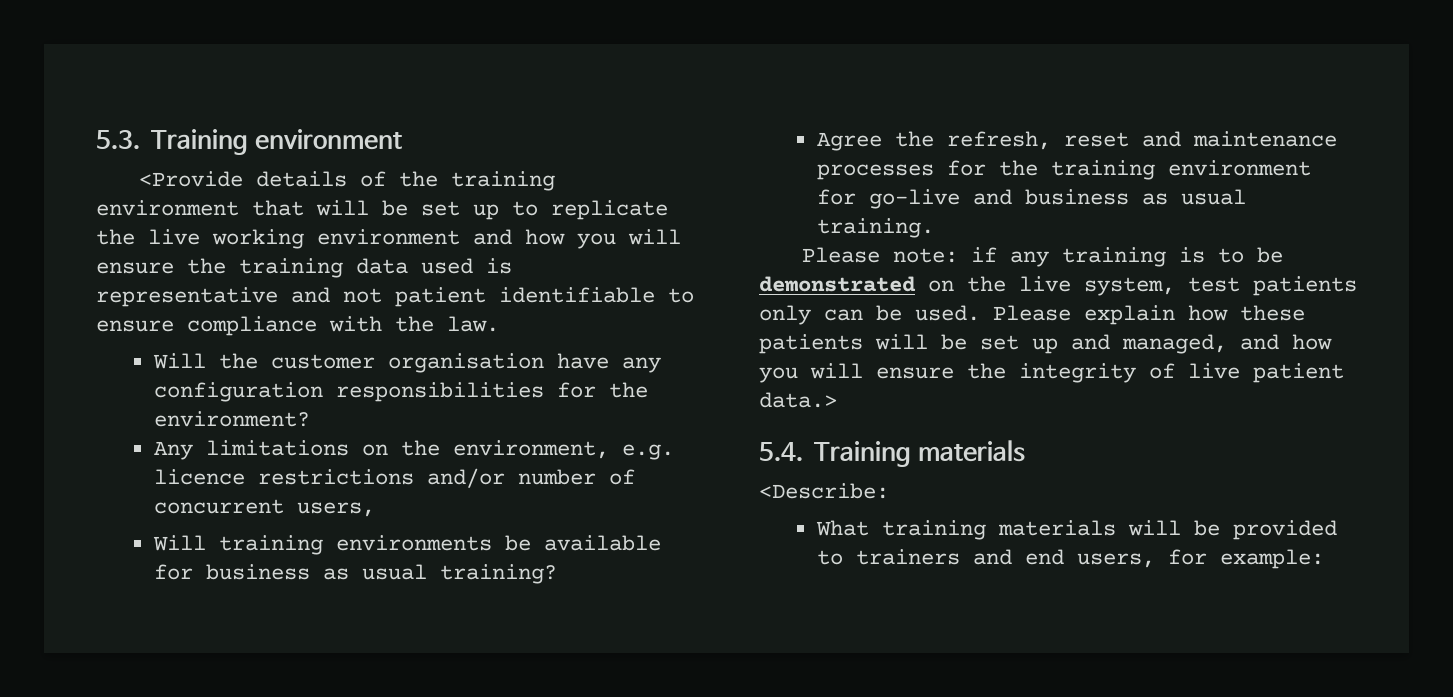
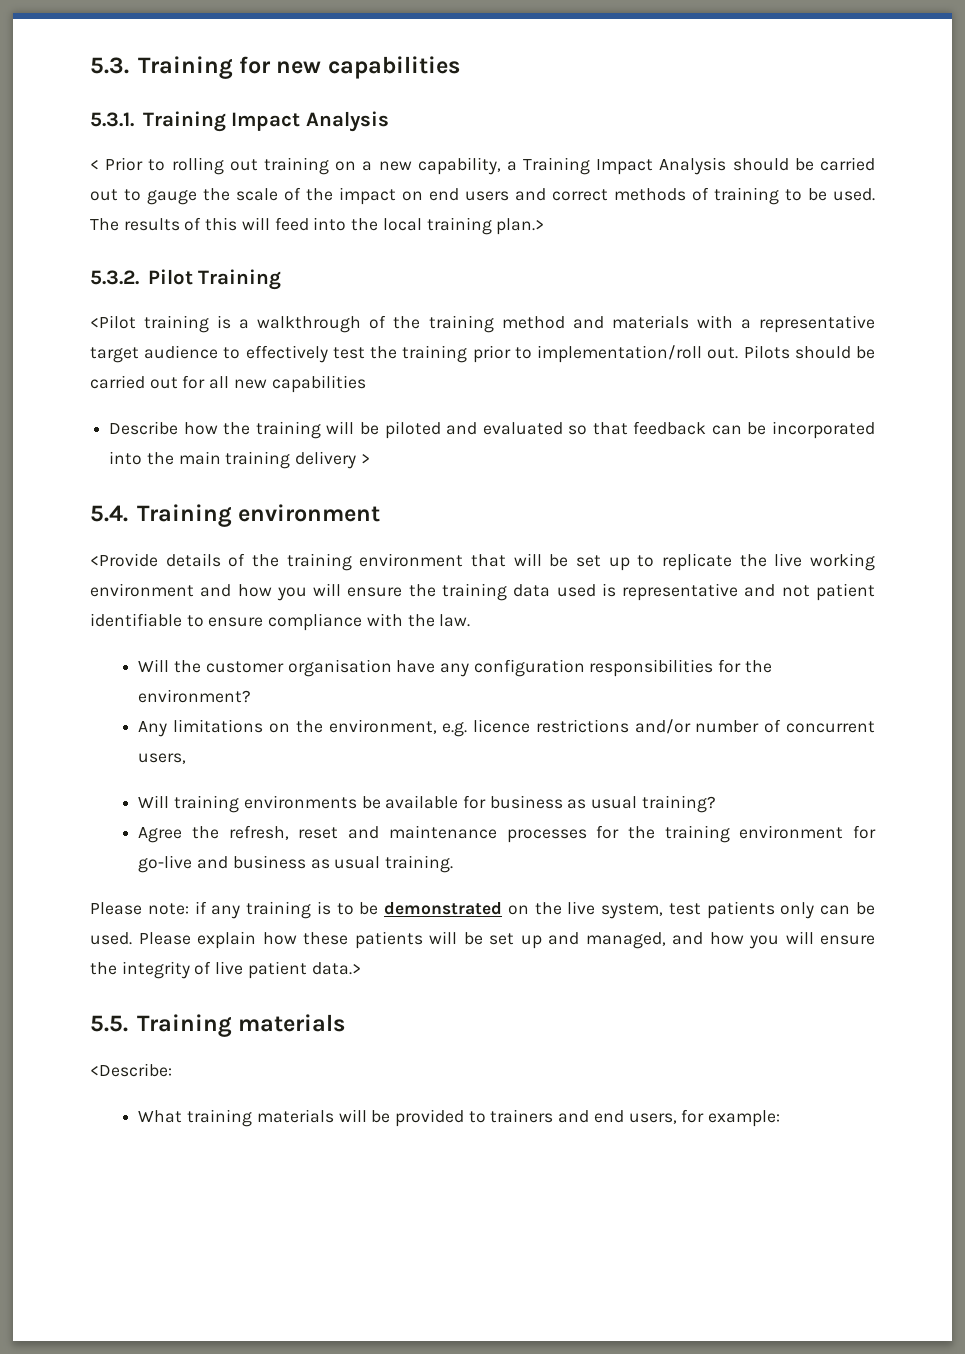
- 5.3. Training environment
+ 5.3. Training for new capabilities
+ 5.3.1. Training Impact Analysis
+ < Prior to rolling out training on a new capability, a Training Impact Analysis should be carried out to gauge the scale of the impact on end users and correct methods of training to be used. The results of this will feed into the local training plan.>
+ 5.3.2. Pilot Training
+ <Pilot training is a walkthrough of the training method and materials with a representative target audience to effectively test the training prior to implementation/roll out. Pilots should be carried out for all new capabilities
+ Describe how the training will be piloted and evaluated so that feedback can be incorporated into the main training delivery >
+ 5.4. Training environment
- 5.4. Training materials
+ 5.5. Training materials

